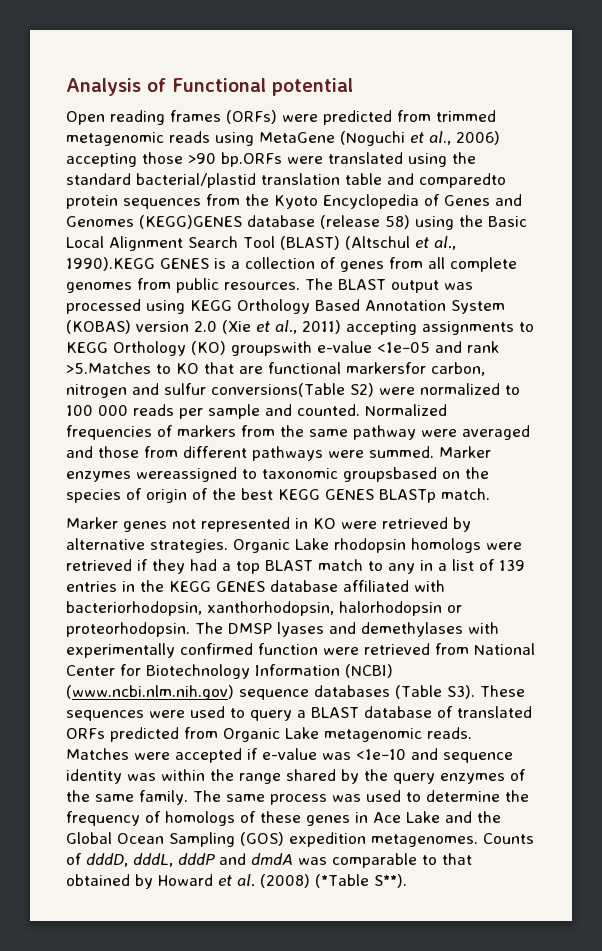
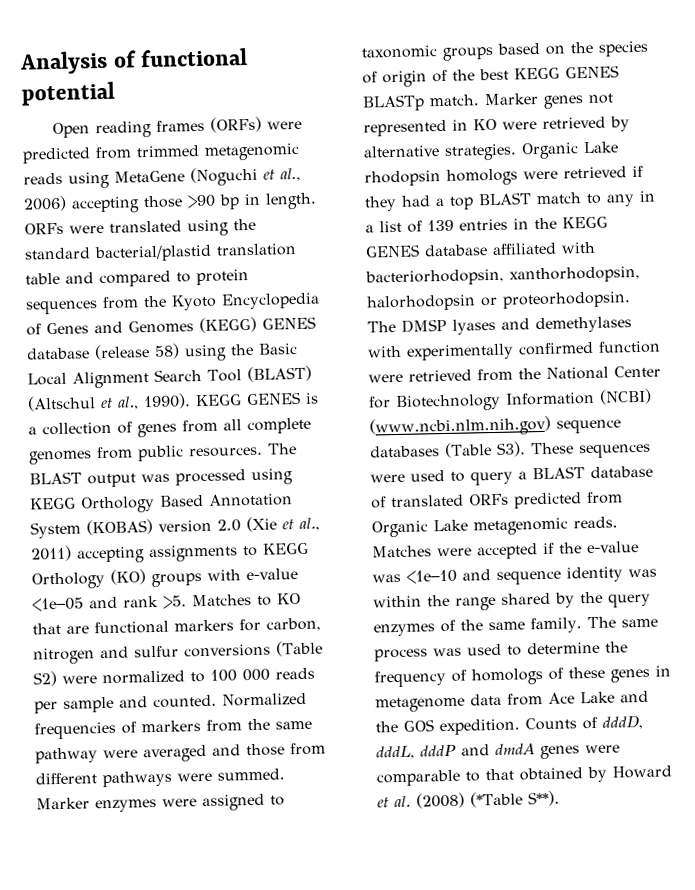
- Analysis of Functional potential
+ Analysis of functional potential
- Open reading frames (ORFs) were predicted from trimmed metagenomic reads using MetaGene (Noguchi et al., 2006) accepting those >90 bp.ORFs were translated using the standard bacterial/plastid translation table and comparedto protein sequences from the Kyoto Encyclopedia of Genes and Genomes (KEGG)GENES database (release 58) using the Basic Local Alignment Search Tool (BLAST) (Altschul et al., 1990).KEGG GENES is a collection of genes from all complete genomes from public resources.
+ Open reading frames (ORFs) were predicted from trimmed metagenomic reads using MetaGene (Noguchi et al., 2006) accepting those >90 bp in length. ORFs were translated using the standard bacterial/plastid translation table and compared to protein sequences from the Kyoto Encyclopedia of Genes and Genomes (KEGG) GENES database (release 58) using the Basic Local Alignment Search Tool (BLAST) (Altschul et al., 1990). KEGG GENES is a collection of genes from all complete genomes from public resources.
- The BLAST output was processed using KEGG Orthology Based Annotation System (KOBAS) version 2.0 (Xie et al., 2011) accepting assignments to KEGG Orthology (KO) groupswith e-value <1e−05 and rank >5.Matches to KO that are functional markersfor carbon, nitrogen and sulfur conversions(Table S2) were normalized to 100 000 reads per sample and counted.
+ The BLAST output was processed using KEGG Orthology Based Annotation System (KOBAS) version 2.0 (Xie et al., 2011) accepting assignments to KEGG Orthology (KO) groups with e-value <1e−05 and rank >5. Matches to KO that are functional markers for carbon, nitrogen and sulfur conversions (Table S2) were normalized to 100 000 reads per sample and counted.
- Marker enzymes wereassigned to taxonomic groupsbased on the species of origin of the best KEGG GENES BLASTp match.
- Marker genes not represented in KO were retrieved by alternative strategies.
+ Marker enzymes were assigned to taxonomic groups based on the species of origin of the best KEGG GENES BLASTp match. Marker genes not represented in KO were retrieved by alternative strategies.
- The DMSP lyases and demethylases with experimentally confirmed function were retrieved from National Center for Biotechnology Information (NCBI) (www.ncbi.nlm.nih.gov) sequence databases (Table S3). These sequences were used to query a BLAST database of translated ORFs predicted from Organic Lake metagenomic reads.
+ The DMSP lyases and demethylases with experimentally confirmed function were retrieved from the National Center for Biotechnology Information (NCBI) (www.ncbi.nlm.nih.gov) sequence databases (Table S3). These sequences were used to query a BLAST database of translated ORFs predicted from Organic Lake metagenomic reads.
- Matches were accepted if e-value was <1e−10 and sequence identity was within the range shared by the query enzymes of the same family.
+ Matches were accepted if the e-value was <1e−10 and sequence identity was within the range shared by the query enzymes of the same family.
- The same process was used to determine the frequency of homologs of these genes in Ace Lake and the Global Ocean Sampling (GOS) expedition metagenomes.
+ The same process was used to determine the frequency of homologs of these genes in metagenome data from Ace Lake and the GOS expedition.
- Counts of dddD, dddL, dddP and dmdA was comparable to that obtained by Howard et al. (2008) (*Table S**).
+ Counts of dddD, dddL, dddP and dmdA genes were comparable to that obtained by Howard et al. (2008) (*Table S**).

